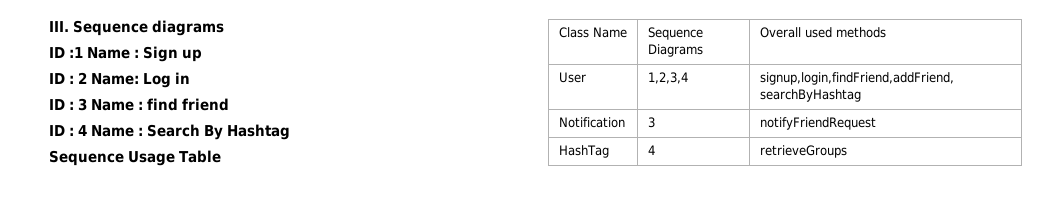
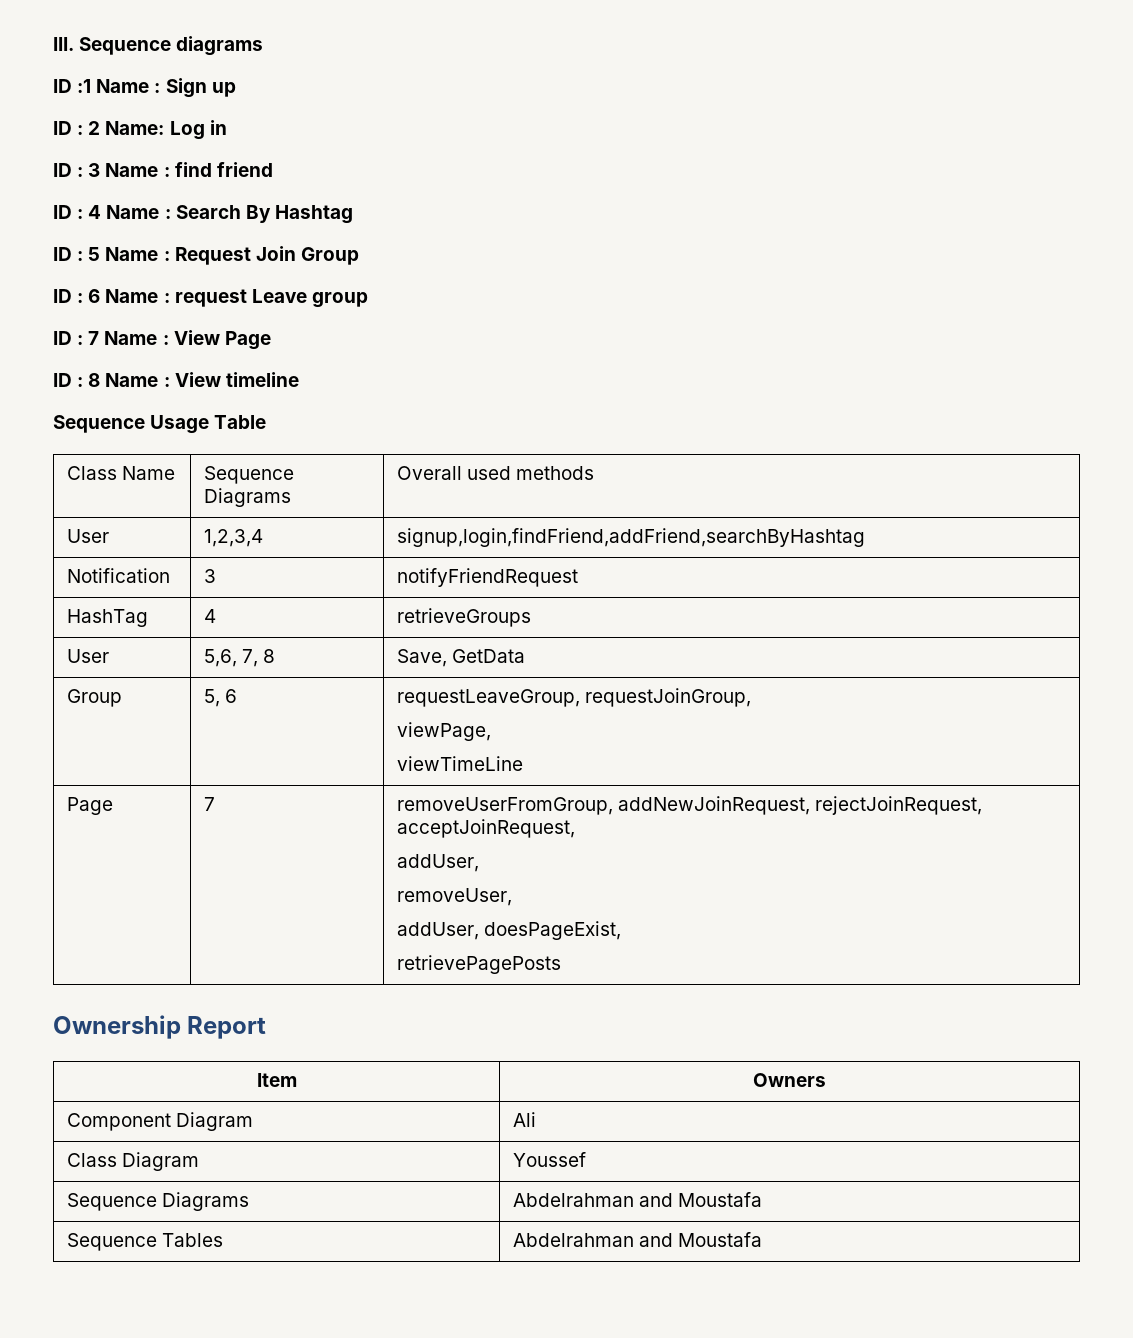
+ ID : 5 Name : Request Join Group
+ ID : 6 Name : request Leave group
+ ID : 7 Name : View Page
+ ID : 8 Name : View timeline
+ User | 5,6, 7, 8 | Save, GetData
+ Group | 5, 6 | requestLeaveGroup, requestJoinGroup,
+ viewPage,
+ viewTimeLine
+ Page | 7 | removeUserFromGroup, addNewJoinRequest, rejectJoinRequest, acceptJoinRequest,
+ addUser,
+ removeUser,
+ addUser, doesPageExist,
+ retrievePagePosts
+ Ownership Report
+ Item | Owners
+ Component Diagram | Ali
+ Class Diagram | Youssef
+ Sequence Diagrams | Abdelrahman and Moustafa
+ Sequence Tables | Abdelrahman and Moustafa

